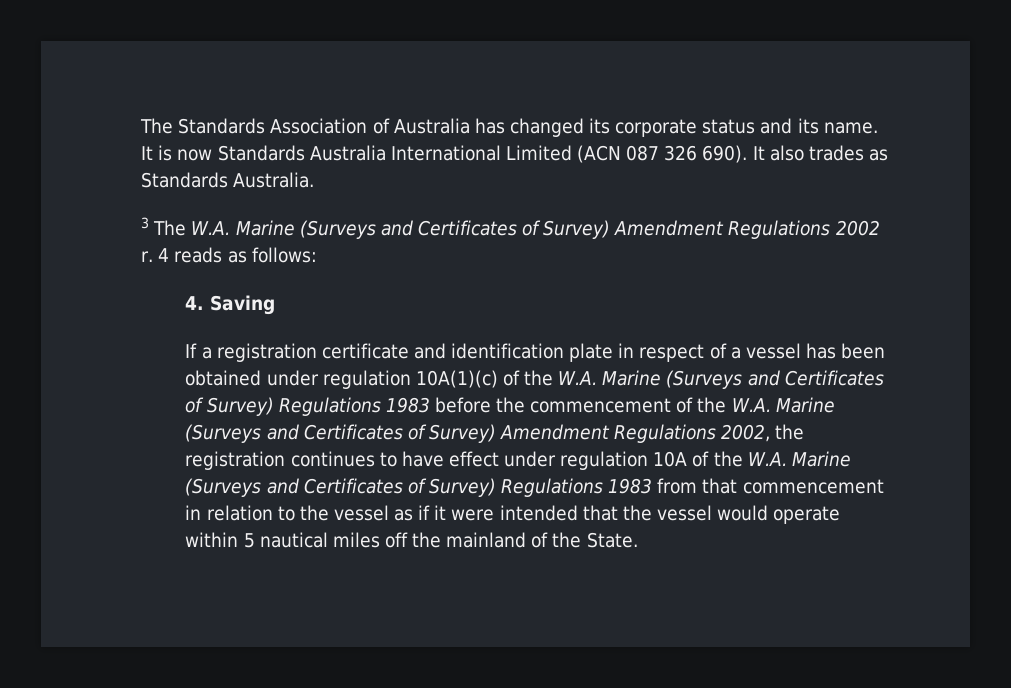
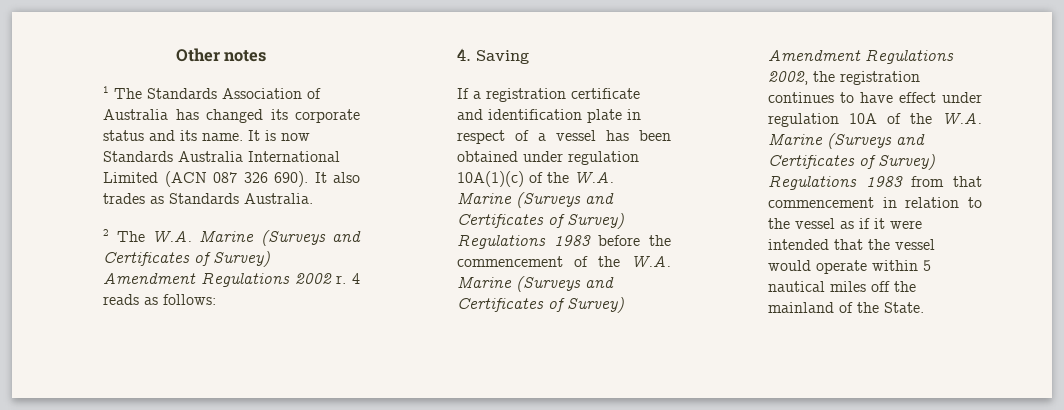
- The Standards Association of Australia has changed its corporate status and its name.
+ Other notes
+ 1 The Standards Association of Australia has changed its corporate status and its name.
- 3 The W.A. Marine (Surveys and Certificates of Survey) Amendment Regulations 2002 r.
+ 2 The W.A. Marine (Surveys and Certificates of Survey) Amendment Regulations 2002 r.

